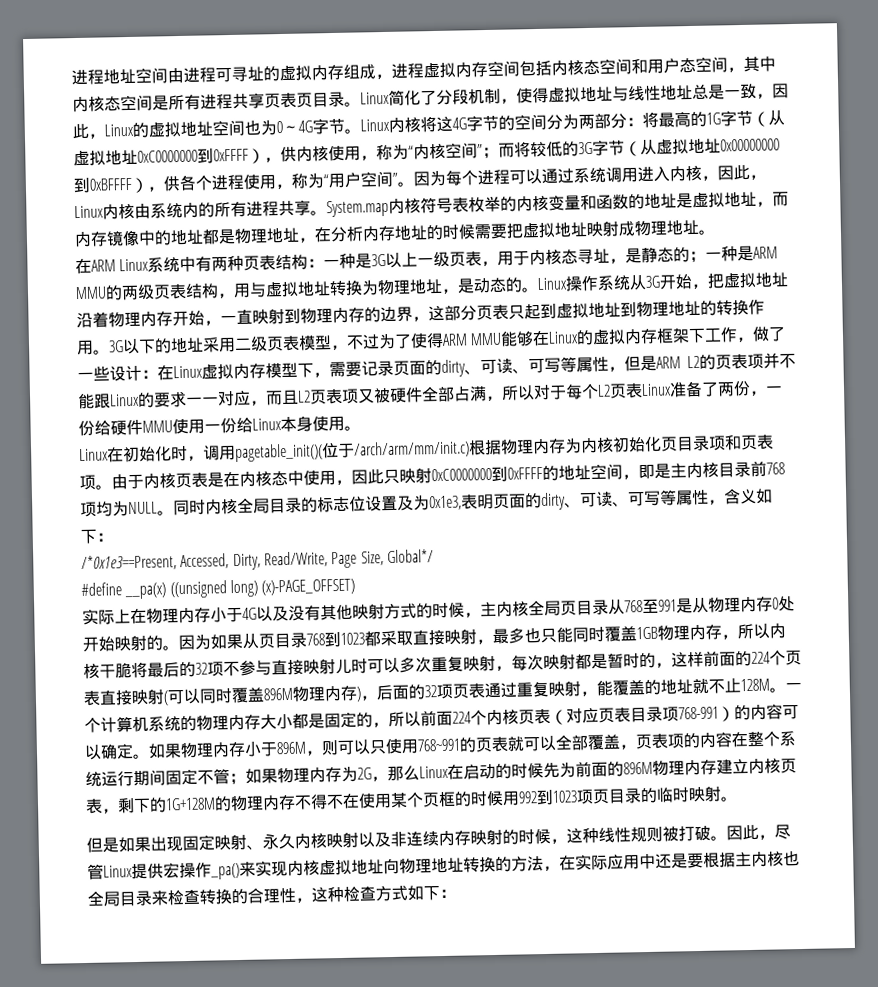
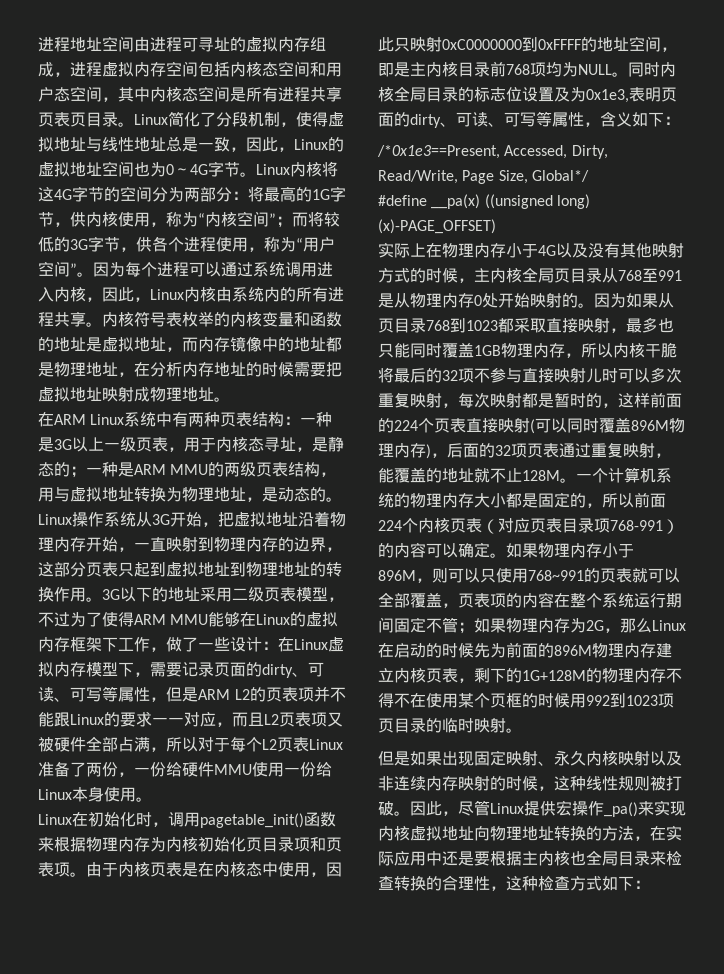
- Linux内核将这4G字节的空间分为两部分：将最高的1G字节（从虚拟地址0xC0000000到0xFFFF），供内核使用，称为“内核空间”；而将较低的3G字节（从虚拟地址0x00000000到0xBFFFF），供各个进程使用，称为“用户空间”。
+ Linux内核将这4G字节的空间分为两部分：将最高的1G字节，供内核使用，称为“内核空间”；而将较低的3G字节，供各个进程使用，称为“用户空间”。
- System.map内核符号表枚举的内核变量和函数的地址是虚拟地址，而内存镜像中的地址都是物理地址，在分析内存地址的时候需要把虚拟地址映射成物理地址。
+ 内核符号表枚举的内核变量和函数的地址是虚拟地址，而内存镜像中的地址都是物理地址，在分析内存地址的时候需要把虚拟地址映射成物理地址。
- Linux在初始化时，调用pagetable_init()(位于/arch/arm/mm/init.c)根据物理内存为内核初始化页目录项和页表项。
+ Linux在初始化时，调用pagetable_init()函数来根据物理内存为内核初始化页目录项和页表项。

